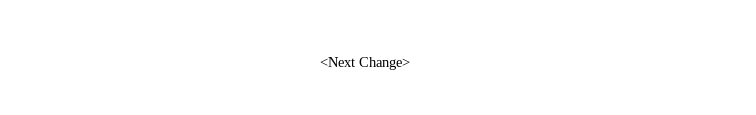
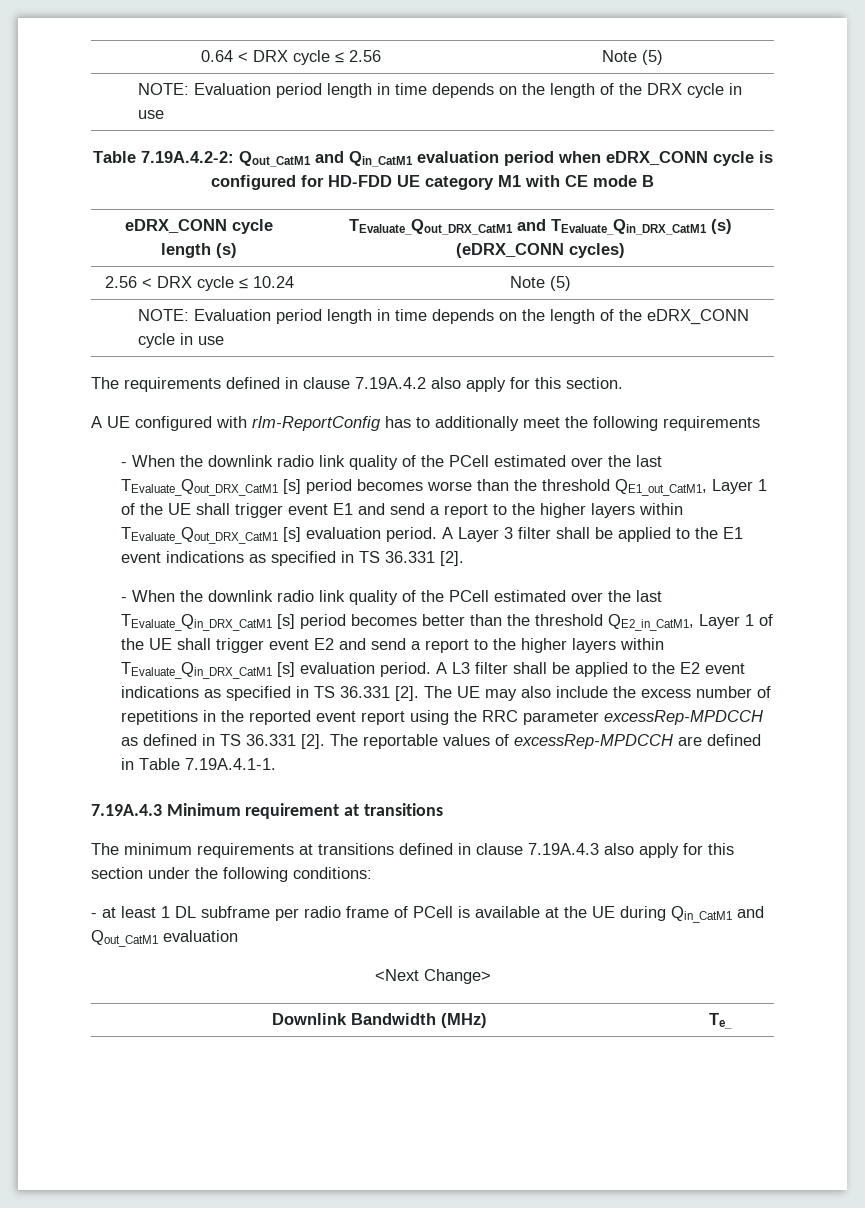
+ 0.64 < DRX cycle ≤ 2.56 | Note (5)
+ NOTE: Evaluation period length in time depends on the length of the DRX cycle in use
+ Table 7.19A.4.2-2: Qout_CatM1 and Qin_CatM1 evaluation period when eDRX_CONN cycle is configured for HD-FDD UE category M1 with CE mode B
+ eDRX_CONN cycle length (s) | TEvaluate_Qout_DRX_CatM1 and TEvaluate_Qin_DRX_CatM1 (s) (eDRX_CONN cycles)
+ 2.56 < DRX cycle ≤ 10.24 | Note (5)
+ NOTE: Evaluation period length in time depends on the length of the eDRX_CONN cycle in use
+ The requirements defined in clause 7.19A.4.2 also apply for this section.
+ A UE configured with rlm-ReportConfig has to additionally meet the following requirements
+ - When the downlink radio link quality of the PCell estimated over the last TEvaluate_Qout_DRX_CatM1 [s] period becomes worse than the threshold QE1_out_CatM1, Layer 1 of the UE shall trigger event E1 and send a report to the higher layers within TEvaluate_Qout_DRX_CatM1 [s] evaluation period. A Layer 3 filter shall be applied to the E1 event indications as specified in TS 36.331 [2].
+ - When the downlink radio link quality of the PCell estimated over the last TEvaluate_Qin_DRX_CatM1 [s] period becomes better than the threshold QE2_in_CatM1, Layer 1 of the UE shall trigger event E2 and send a report to the higher layers within TEvaluate_Qin_DRX_CatM1 [s] evaluation period. A L3 filter shall be applied to the E2 event indications as specified in TS 36.331 [2]. The UE may also include the excess number of repetitions in the reported event report using the RRC parameter excessRep-MPDCCH as defined in TS 36.331 [2]. The reportable values of excessRep-MPDCCH are defined in Table 7.19A.4.1-1.
+ 7.19A.4.3 Minimum requirement at transitions
+ The minimum requirements at transitions defined in clause 7.19A.4.3 also apply for this section under the following conditions:
+ - at least 1 DL subframe per radio frame of PCell is available at the UE during Qin_CatM1 and Qout_CatM1 evaluation
  <Next Change>
+ Downlink Bandwidth (MHz) | Te_

